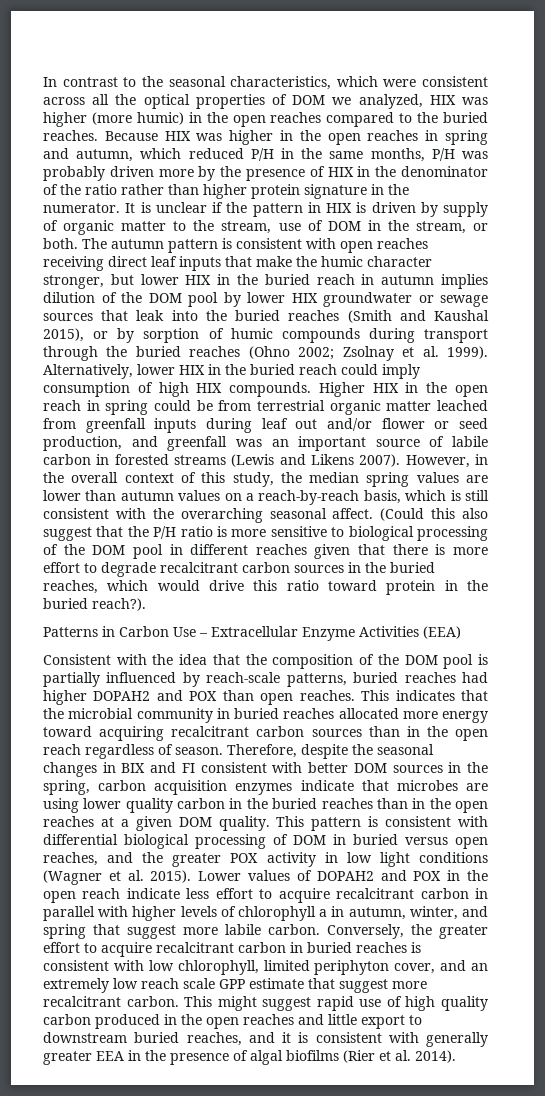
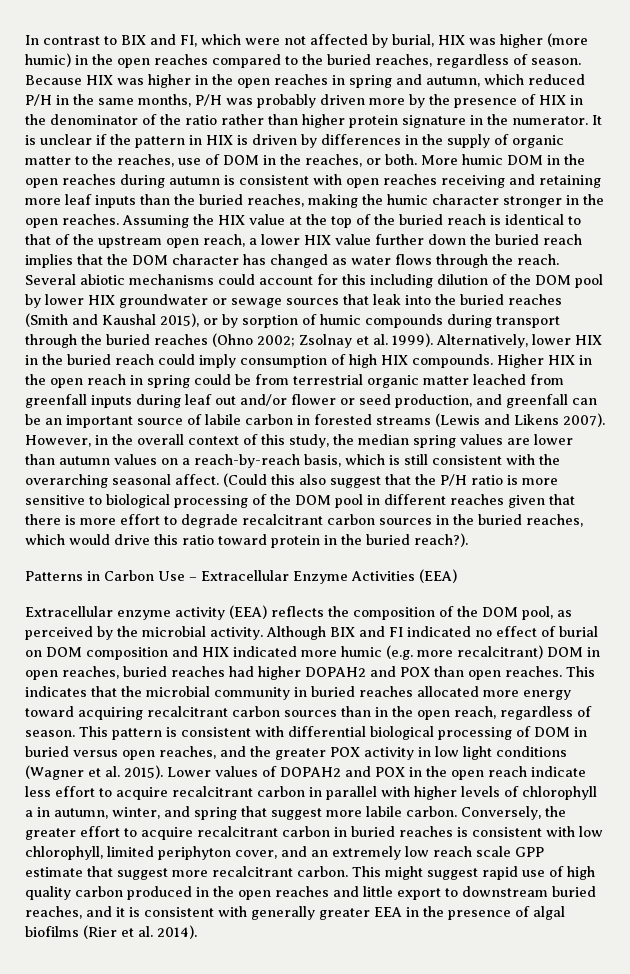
- In contrast to the seasonal characteristics, which were consistent across all the optical properties of DOM we analyzed, HIX was higher (more humic) in the open reaches compared to the buried reaches.
+ In contrast to BIX and FI, which were not affected by burial, HIX was higher (more humic) in the open reaches compared to the buried reaches, regardless of season.
- It is unclear if the pattern in HIX is driven by supply of organic matter to the stream, use of DOM in the stream, or both.
+ It is unclear if the pattern in HIX is driven by differences in the supply of organic matter to the reaches, use of DOM in the reaches, or both.
- The autumn pattern is consistent with open reaches receiving direct leaf inputs that make the humic character stronger, but lower HIX in the buried reach in autumn implies dilution of the DOM pool by lower HIX groundwater or sewage sources that leak into the buried reaches (Smith and Kaushal 2015), or by sorption of humic compounds during transport through the buried reaches (Ohno 2002; Zsolnay et al. 1999).
+ More humic DOM in the open reaches during autumn is consistent with open reaches receiving and retaining more leaf inputs than the buried reaches, making the humic character stronger in the open reaches. Assuming the HIX value at the top of the buried reach is identical to that of the upstream open reach, a lower HIX value further down the buried reach implies that the DOM character has changed as water flows through the reach. Several abiotic mechanisms could account for this including dilution of the DOM pool by lower HIX groundwater or sewage sources that leak into the buried reaches (Smith and Kaushal 2015), or by sorption of humic compounds during transport through the buried reaches (Ohno 2002; Zsolnay et al. 1999).
- Higher HIX in the open reach in spring could be from terrestrial organic matter leached from greenfall inputs during leaf out and/or flower or seed production, and greenfall was an important source of labile carbon in forested streams (Lewis and Likens 2007).
+ Higher HIX in the open reach in spring could be from terrestrial organic matter leached from greenfall inputs during leaf out and/or flower or seed production, and greenfall can be an important source of labile carbon in forested streams (Lewis and Likens 2007).
- Consistent with the idea that the composition of the DOM pool is partially influenced by reach-scale patterns, buried reaches had higher DOPAH2 and POX than open reaches.
+ Extracellular enzyme activity (EEA) reflects the composition of the DOM pool, as perceived by the microbial activity. Although BIX and FI indicated no effect of burial on DOM composition and HIX indicated more humic (e.g. more recalcitrant) DOM in open reaches, buried reaches had higher DOPAH2 and POX than open reaches.
- This indicates that the microbial community in buried reaches allocated more energy toward acquiring recalcitrant carbon sources than in the open reach regardless of season. Therefore, despite the seasonal changes in BIX and FI consistent with better DOM sources in the spring, carbon acquisition enzymes indicate that microbes are using lower quality carbon in the buried reaches than in the open reaches at a given DOM quality.
+ This indicates that the microbial community in buried reaches allocated more energy toward acquiring recalcitrant carbon sources than in the open reach, regardless of season.

